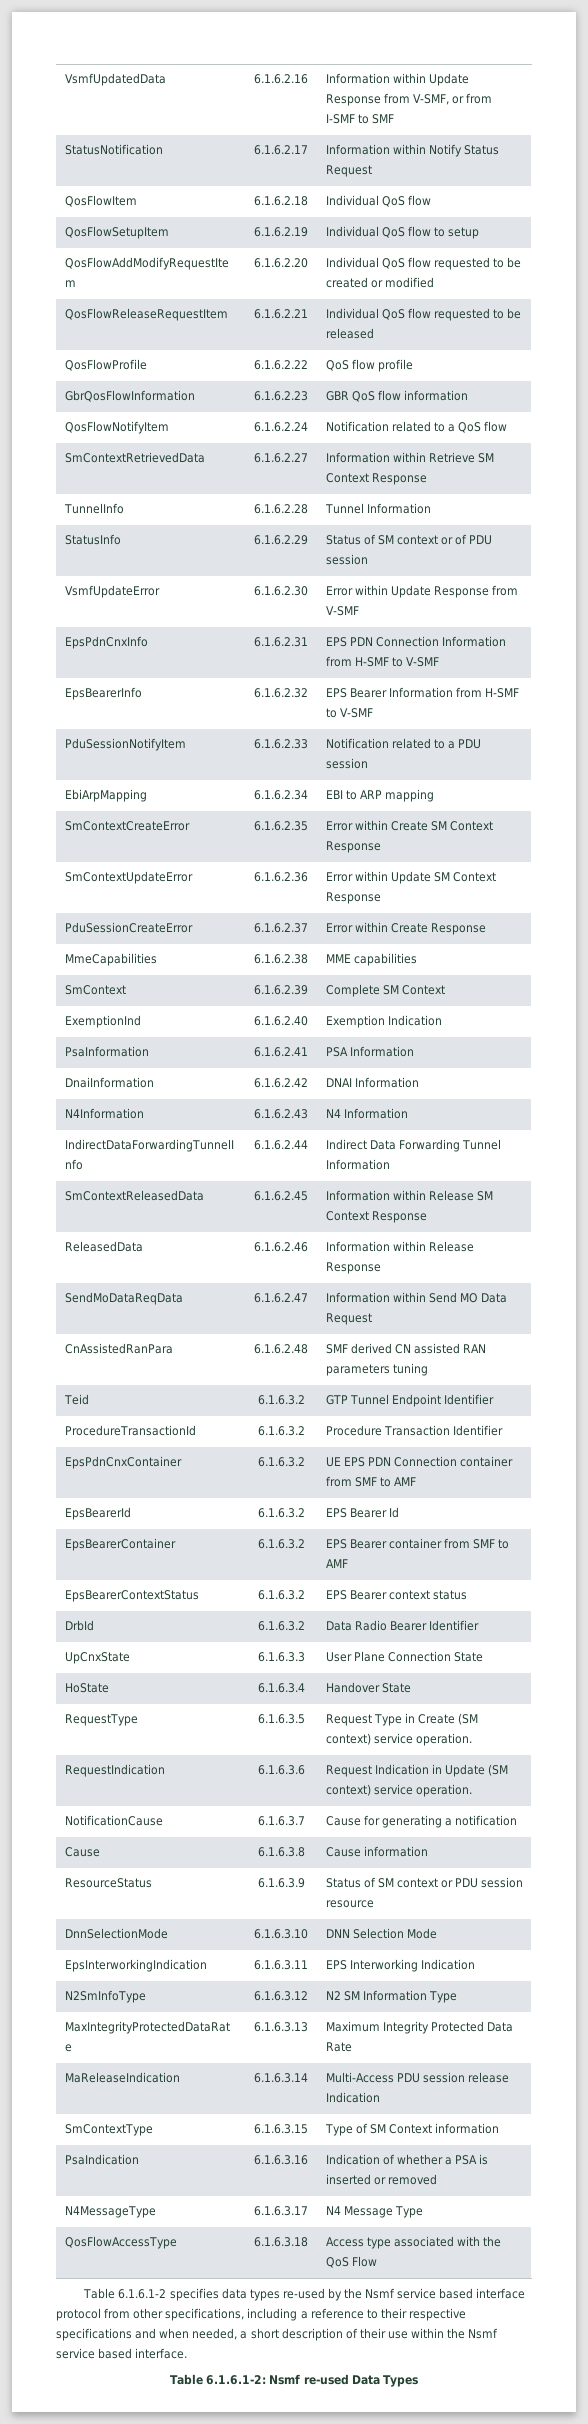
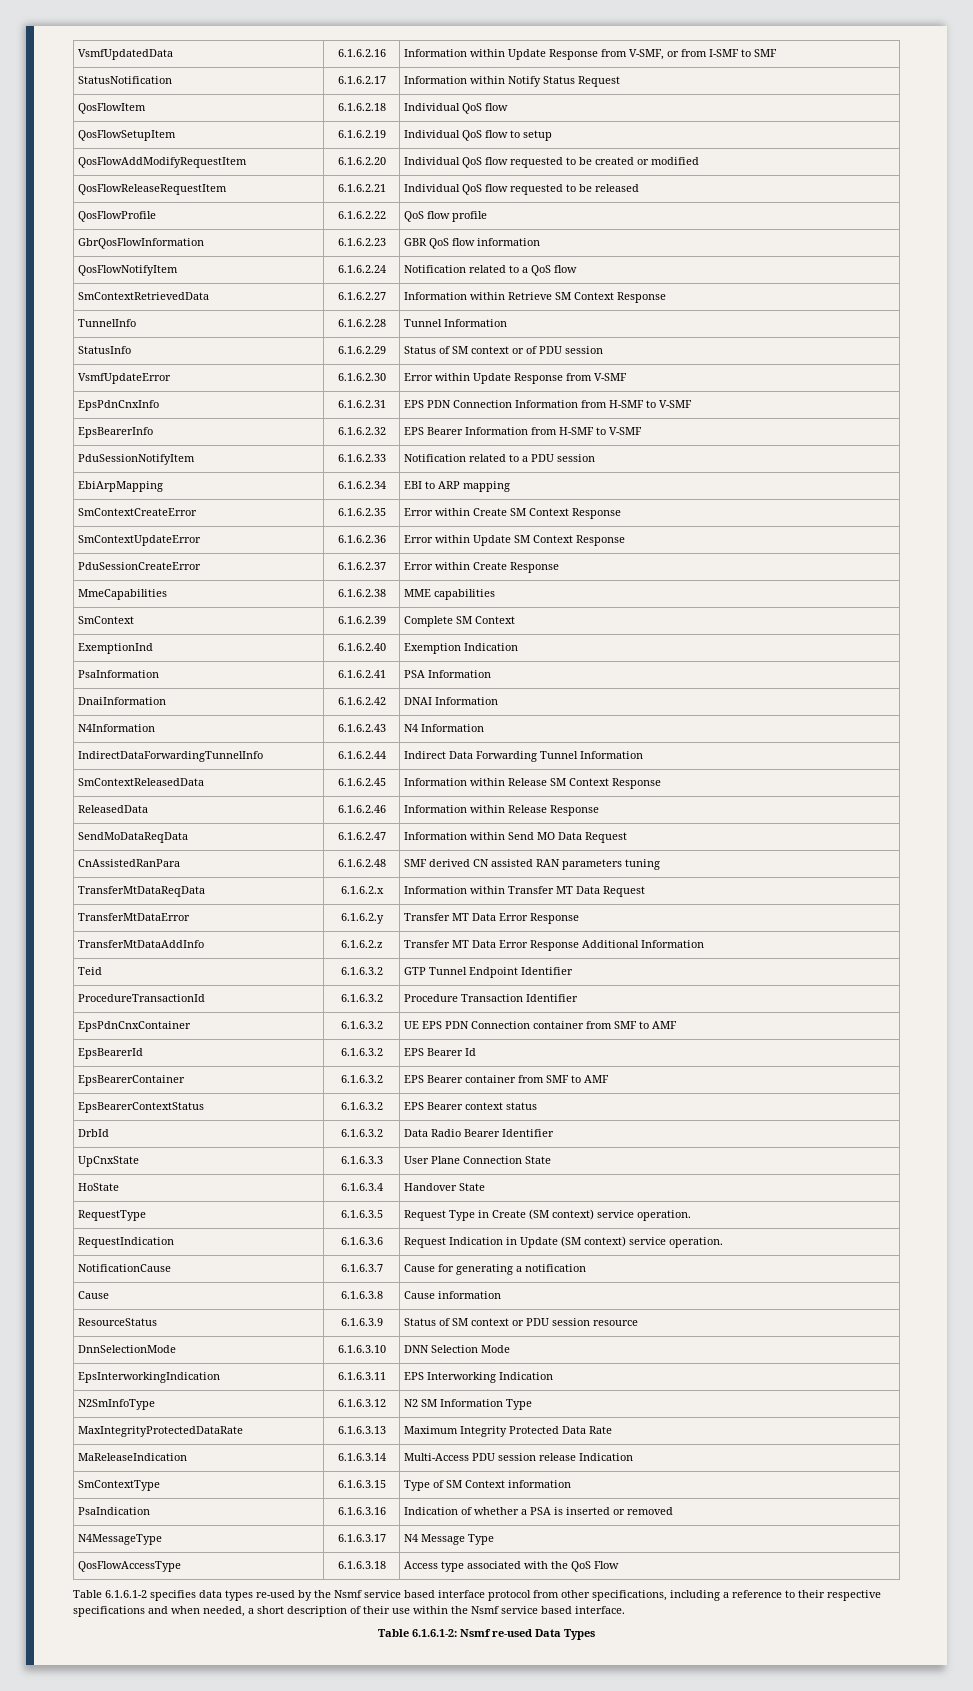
+ TransferMtDataReqData | 6.1.6.2.x | Information within Transfer MT Data Request
+ TransferMtDataError | 6.1.6.2.y | Transfer MT Data Error Response
+ TransferMtDataAddInfo | 6.1.6.2.z | Transfer MT Data Error Response Additional Information

